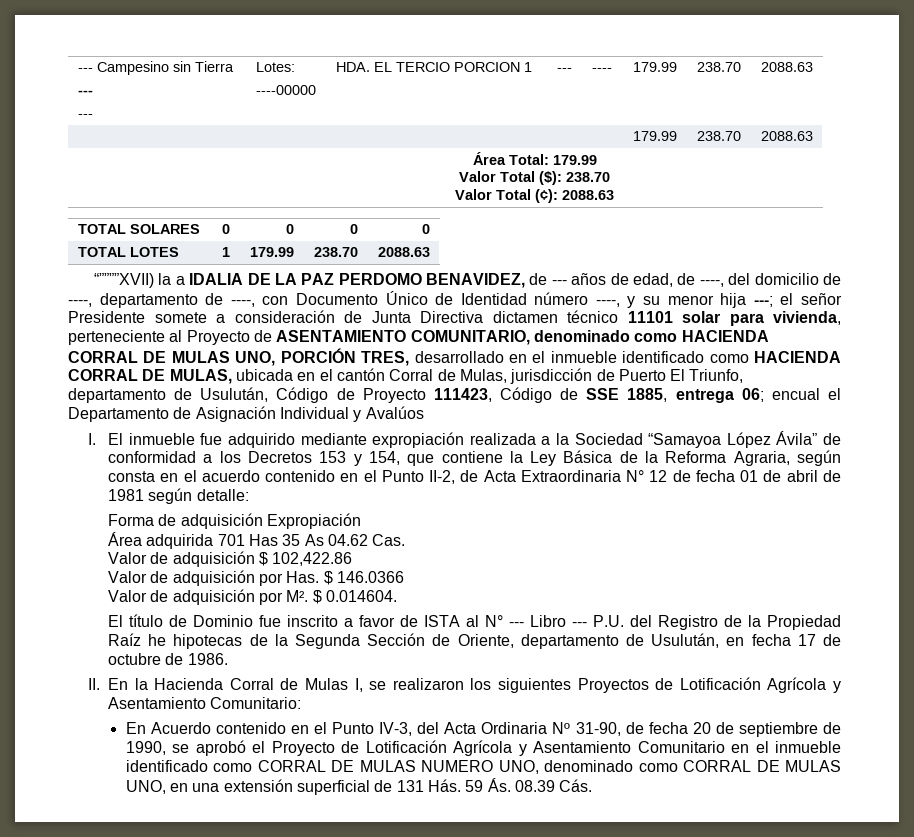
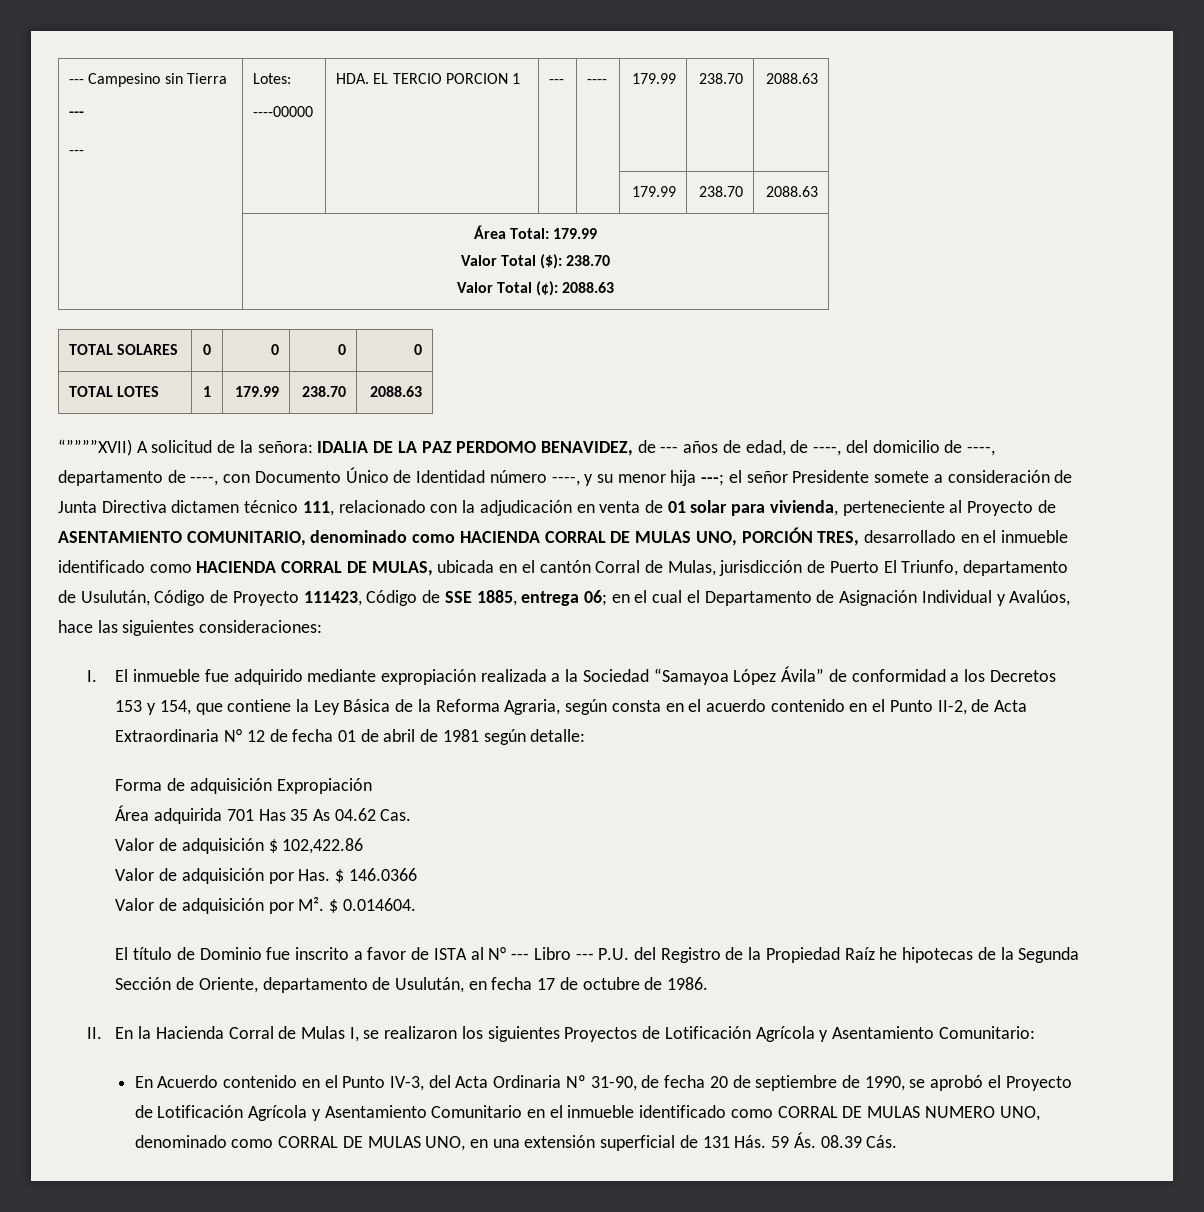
- “””””XVII) la a IDALIA DE LA PAZ PERDOMO BENAVIDEZ, de --- años de edad, de ----, del domicilio de ----, departamento de ----, con Documento Único de Identidad número ----, y su menor hija ---;
+ “””””XVII) A solicitud de la señora: IDALIA DE LA PAZ PERDOMO BENAVIDEZ, de --- años de edad, de ----, del domicilio de ----, departamento de ----, con Documento Único de Identidad número ----, y su menor hija ---;
- el señor Presidente somete a consideración de Junta Directiva dictamen técnico 11101 solar para vivienda, perteneciente al Proyecto de ASENTAMIENTO COMUNITARIO, denominado como HACIENDA CORRAL DE MULAS UNO, PORCIÓN TRES, desarrollado en el inmueble identificado como HACIENDA CORRAL DE MULAS, ubicada en el cantón Corral de Mulas, jurisdicción de Puerto El Triunfo, departamento de Usulután, Código de Proyecto 111423, Código de SSE 1885, entrega 06;
+ el señor Presidente somete a consideración de Junta Directiva dictamen técnico 111, relacionado con la adjudicación en venta de 01 solar para vivienda, perteneciente al Proyecto de ASENTAMIENTO COMUNITARIO, denominado como HACIENDA CORRAL DE MULAS UNO, PORCIÓN TRES, desarrollado en el inmueble identificado como HACIENDA CORRAL DE MULAS, ubicada en el cantón Corral de Mulas, jurisdicción de Puerto El Triunfo, departamento de Usulután, Código de Proyecto 111423, Código de SSE 1885, entrega 06;
- encual el Departamento de Asignación Individual y Avalúos
+ en el cual el Departamento de Asignación Individual y Avalúos, hace las siguientes consideraciones:

